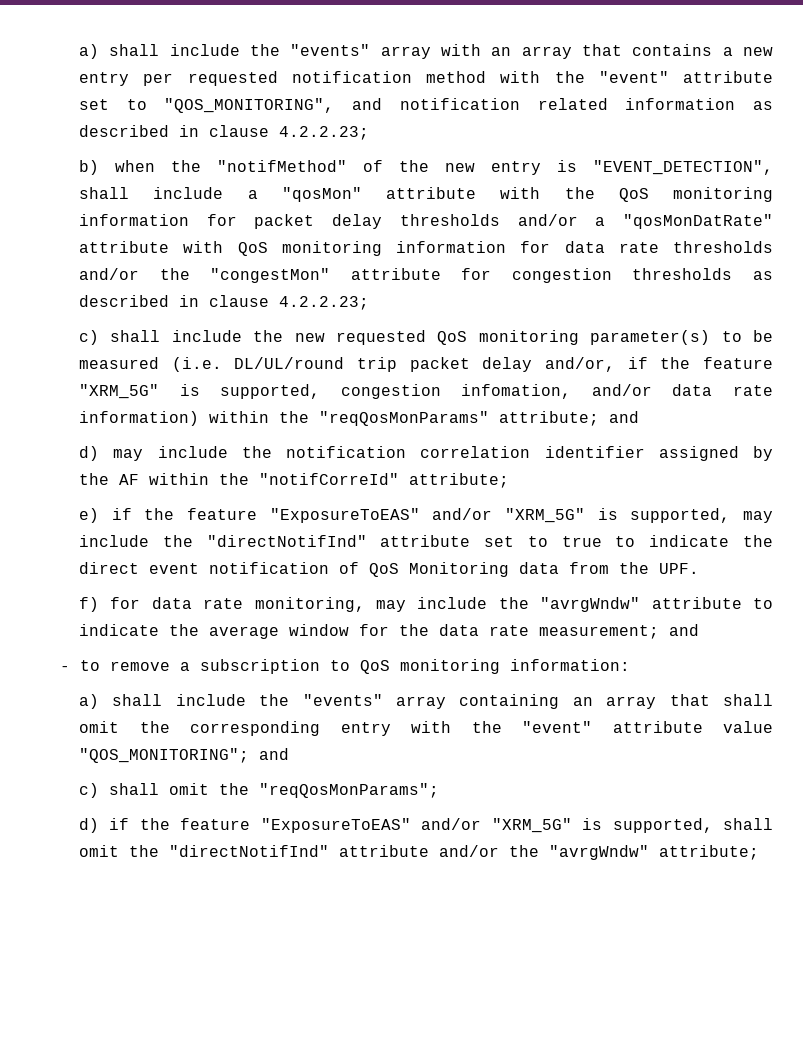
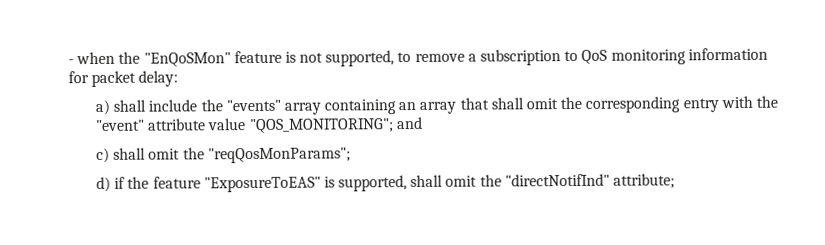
- a) shall include the "events" array with an array that contains a new entry per requested notification method with the "event" attribute set to "QOS_MONITORING", and notification related information as described in clause 4.2.2.23;
- b) when the "notifMethod" of the new entry is "EVENT_DETECTION", shall include a "qosMon" attribute with the QoS monitoring information for packet delay thresholds and/or a "qosMonDatRate" attribute with QoS monitoring information for data rate thresholds and/or the "congestMon" attribute for congestion thresholds as described in clause 4.2.2.23;
- c) shall include the new requested QoS monitoring parameter(s) to be measured (i.e. DL/UL/round trip packet delay and/or, if the feature "XRM_5G" is supported, congestion infomation, and/or data rate information) within the "reqQosMonParams" attribute; and
- d) may include the notification correlation identifier assigned by the AF within the "notifCorreId" attribute;
- e) if the feature "ExposureToEAS" and/or "XRM_5G" is supported, may include the "directNotifInd" attribute set to true to indicate the direct event notification of QoS Monitoring data from the UPF.
- f) for data rate monitoring, may include the "avrgWndw" attribute to indicate the average window for the data rate measurement; and
- - to remove a subscription to QoS monitoring information:
+ - when the "EnQoSMon" feature is not supported, to remove a subscription to QoS monitoring information for packet delay:
- d) if the feature "ExposureToEAS" and/or "XRM_5G" is supported, shall omit the "directNotifInd" attribute and/or the "avrgWndw" attribute;
+ d) if the feature "ExposureToEAS" is supported, shall omit the "directNotifInd" attribute;

